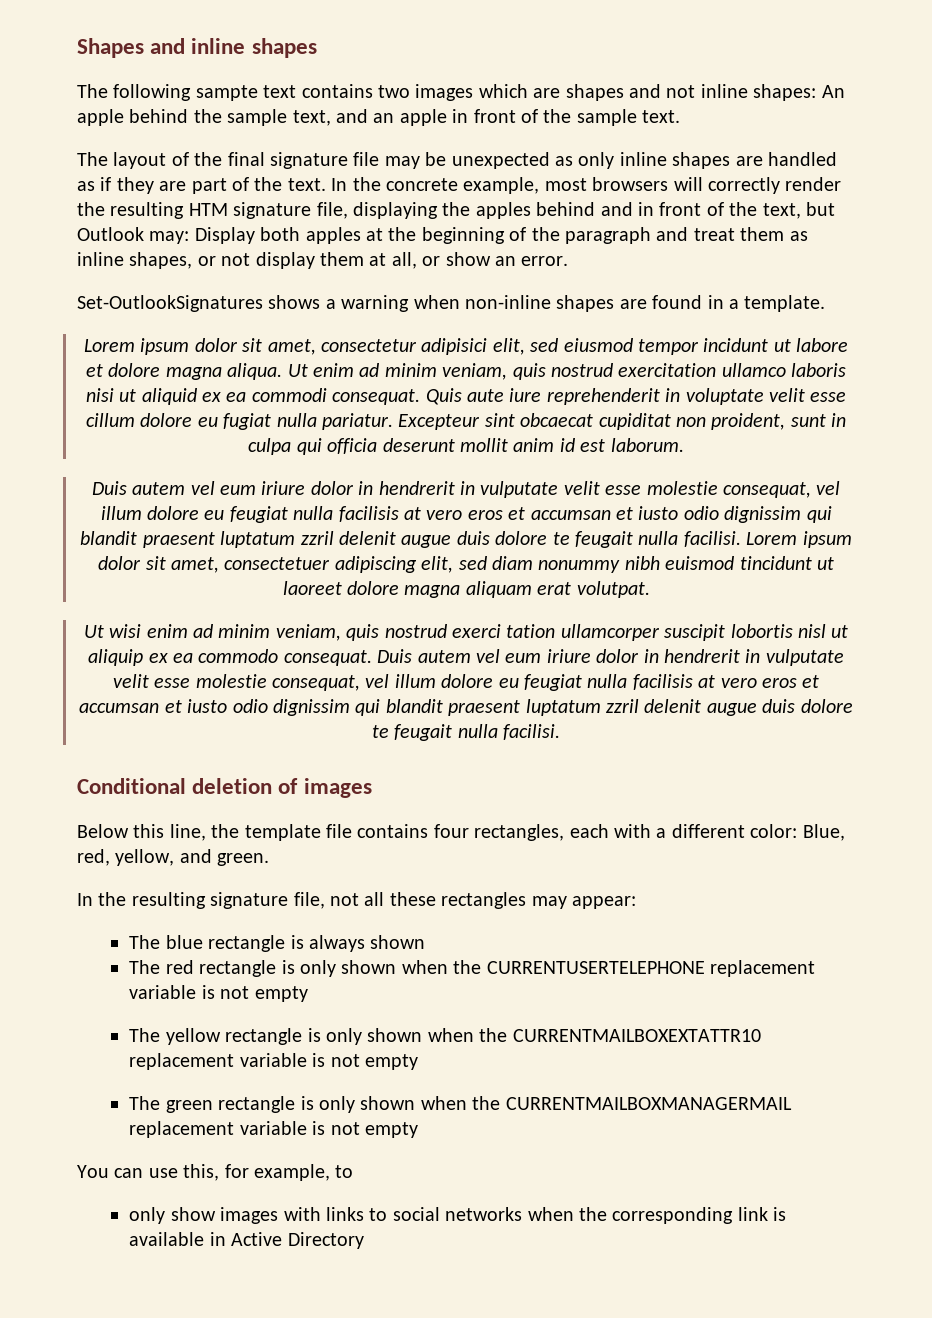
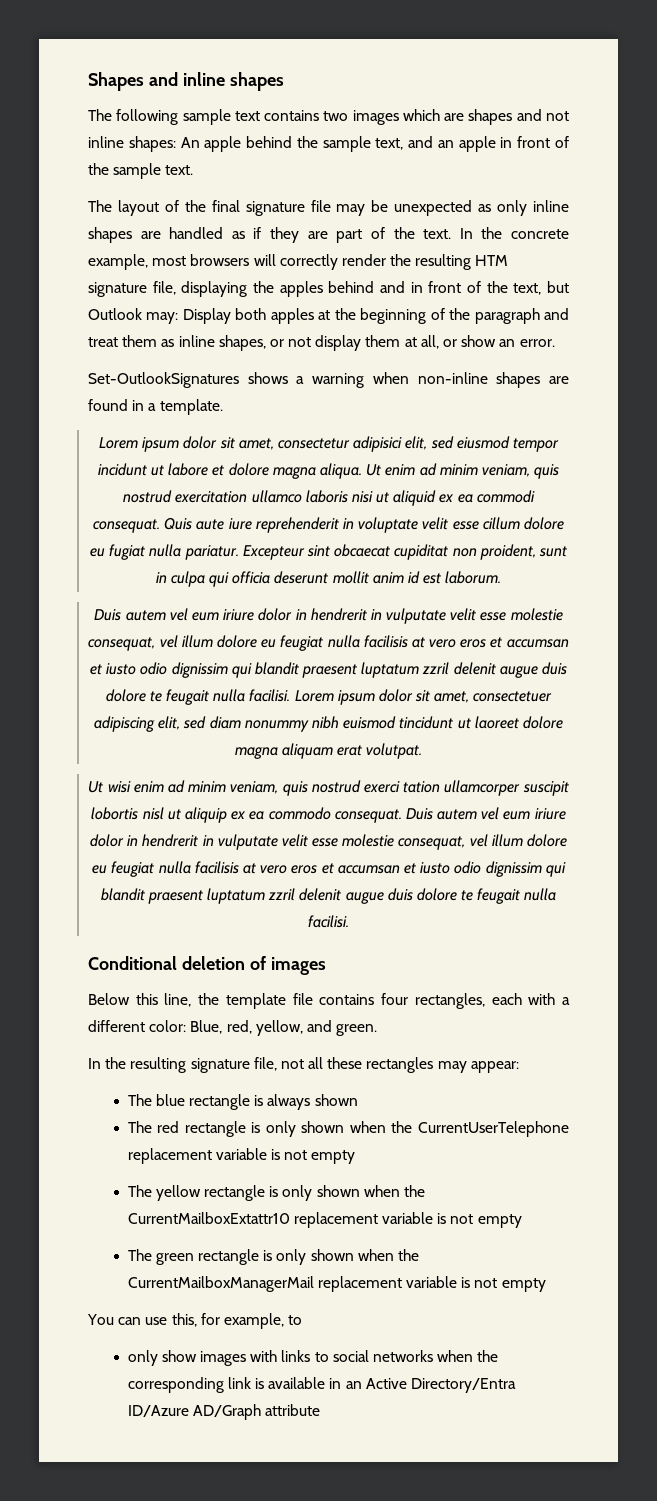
- The following sampte text contains two images which are shapes and not inline shapes: An apple behind the sample text, and an apple in front of the sample text.
+ The following sample text contains two images which are shapes and not inline shapes: An apple behind the sample text, and an apple in front of the sample text.
- The red rectangle is only shown when the CURRENTUSERTELEPHONE replacement variable is not empty
+ The red rectangle is only shown when the CurrentUserTelephone replacement variable is not empty
- The yellow rectangle is only shown when the CURRENTMAILBOXEXTATTR10 replacement variable is not empty
+ The yellow rectangle is only shown when the CurrentMailboxExtattr10 replacement variable is not empty
- The green rectangle is only shown when the CURRENTMAILBOXMANAGERMAIL replacement variable is not empty
+ The green rectangle is only shown when the CurrentMailboxManagerMail replacement variable is not empty
- only show images with links to social networks when the corresponding link is available in Active Directory
+ only show images with links to social networks when the corresponding link is available in an Active Directory/Entra ID/Azure AD/Graph attribute

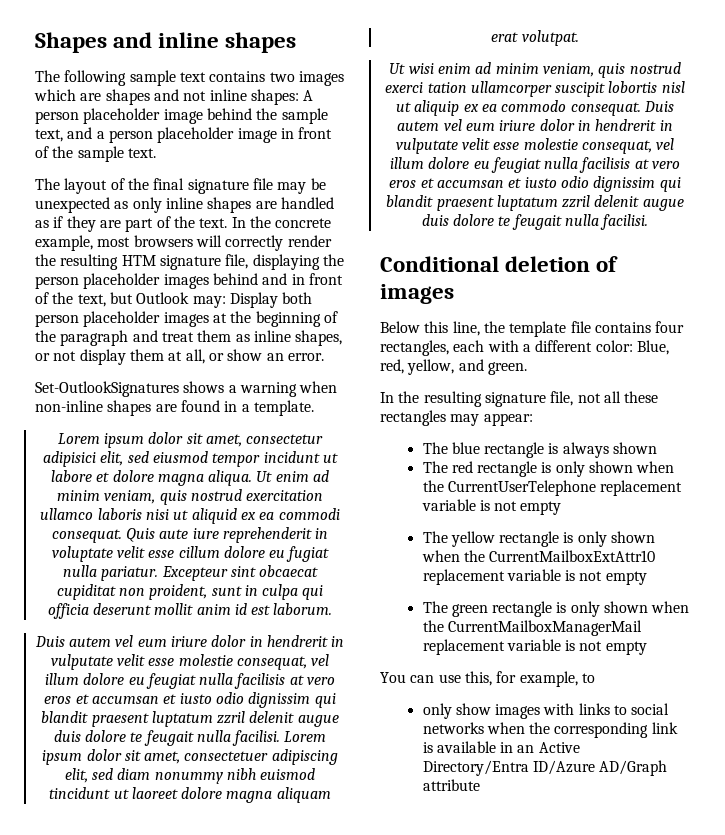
- The following sample text contains two images which are shapes and not inline shapes: An apple behind the sample text, and an apple in front of the sample text.
+ The following sample text contains two images which are shapes and not inline shapes: A person placeholder image behind the sample text, and a person placeholder image in front of the sample text.
- In the concrete example, most browsers will correctly render the resulting HTM signature file, displaying the apples behind and in front of the text, but Outlook may: Display both apples at the beginning of the paragraph and treat them as inline shapes, or not display them at all, or show an error.
+ In the concrete example, most browsers will correctly render the resulting HTM signature file, displaying the person placeholder images behind and in front of the text, but Outlook may: Display both person placeholder images at the beginning of the paragraph and treat them as inline shapes, or not display them at all, or show an error.
- The yellow rectangle is only shown when the CurrentMailboxExtattr10 replacement variable is not empty
+ The yellow rectangle is only shown when the CurrentMailboxExtAttr10 replacement variable is not empty

